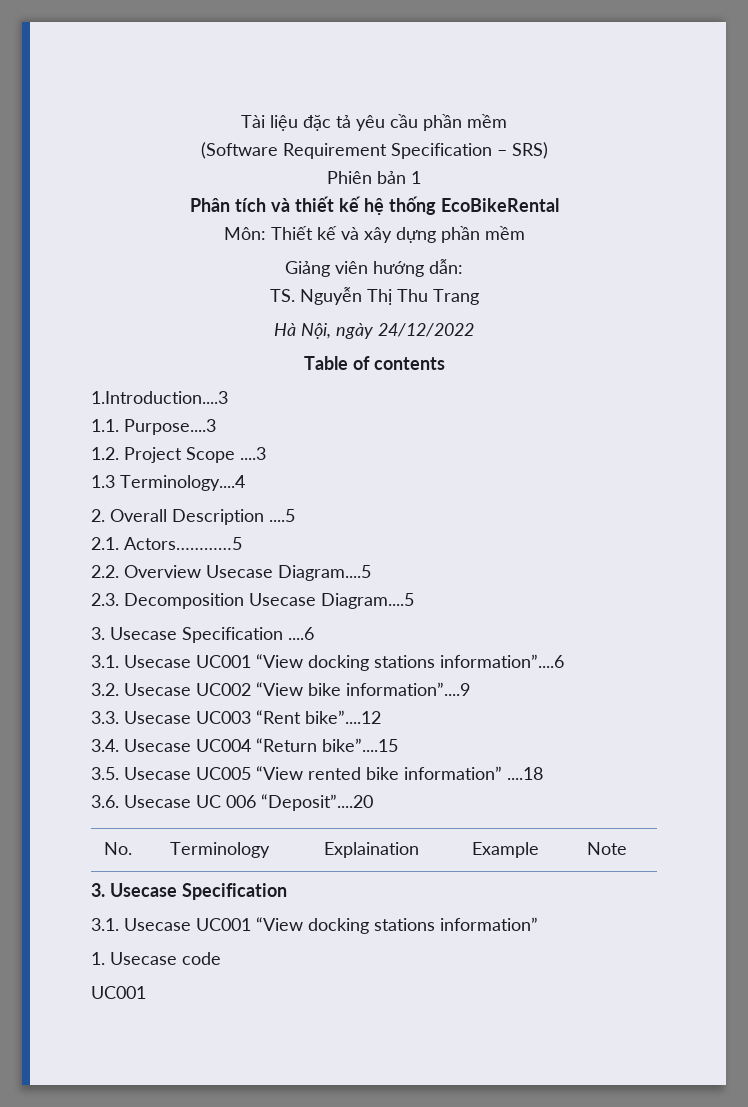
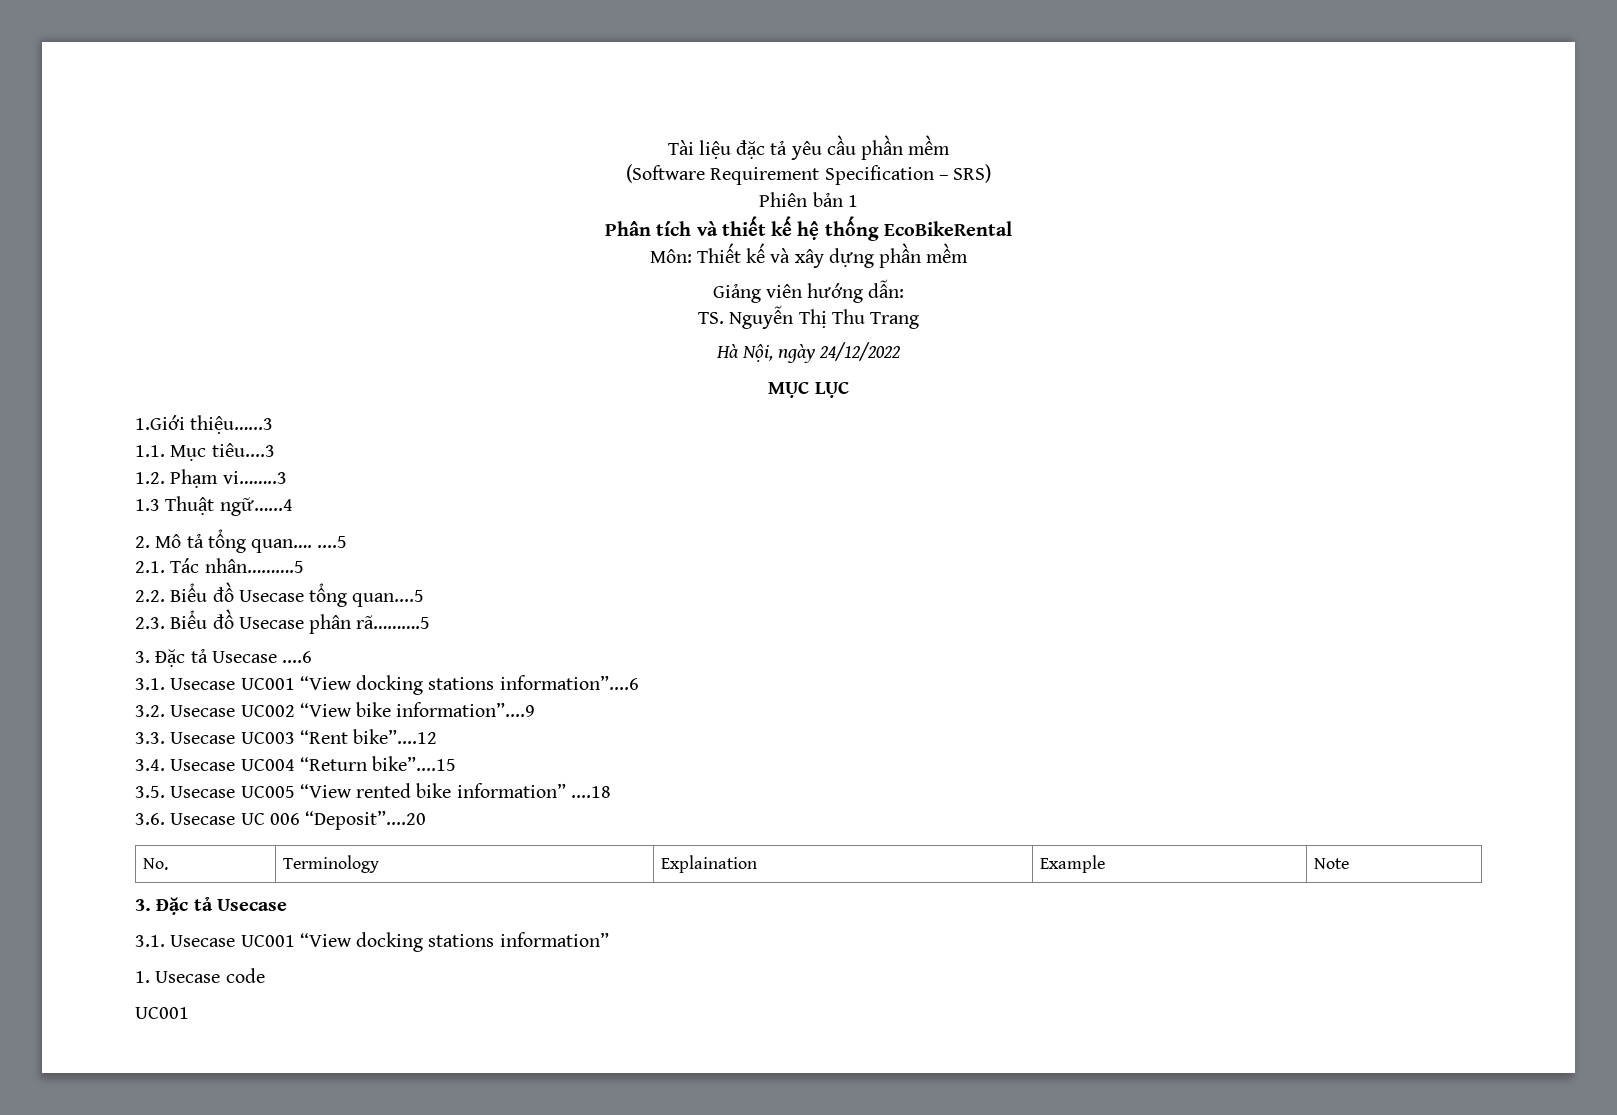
- Table of contents
- 1.Introduction....3
+ MỤC LỤC
+ 1.Giới thiệu…...3
- 1.1. Purpose....3
+ 1.1. Mục tiêu....3
- 1.2. Project Scope ....3
+ 1.2. Phạm vi……..3
- 1.3 Terminology....4
+ 1.3 Thuật ngữ…...4
- 2. Overall Description ....5
+ 2. Mô tả tổng quan…. ....5
- 2.1. Actors…………5
+ 2.1. Tác nhân……….5
- 2.2. Overview Usecase Diagram....5
- 2.3. Decomposition Usecase Diagram....5
- 3. Usecase Specification ....6
+ 2.2. Biểu đồ Usecase tổng quan....5
+ 2.3. Biểu đồ Usecase phân rã……….5
+ 3. Đặc tả Usecase ....6
  No. | Terminology | Explaination | Example | Note
- 3. Usecase Specification
+ 3. Đặc tả Usecase

